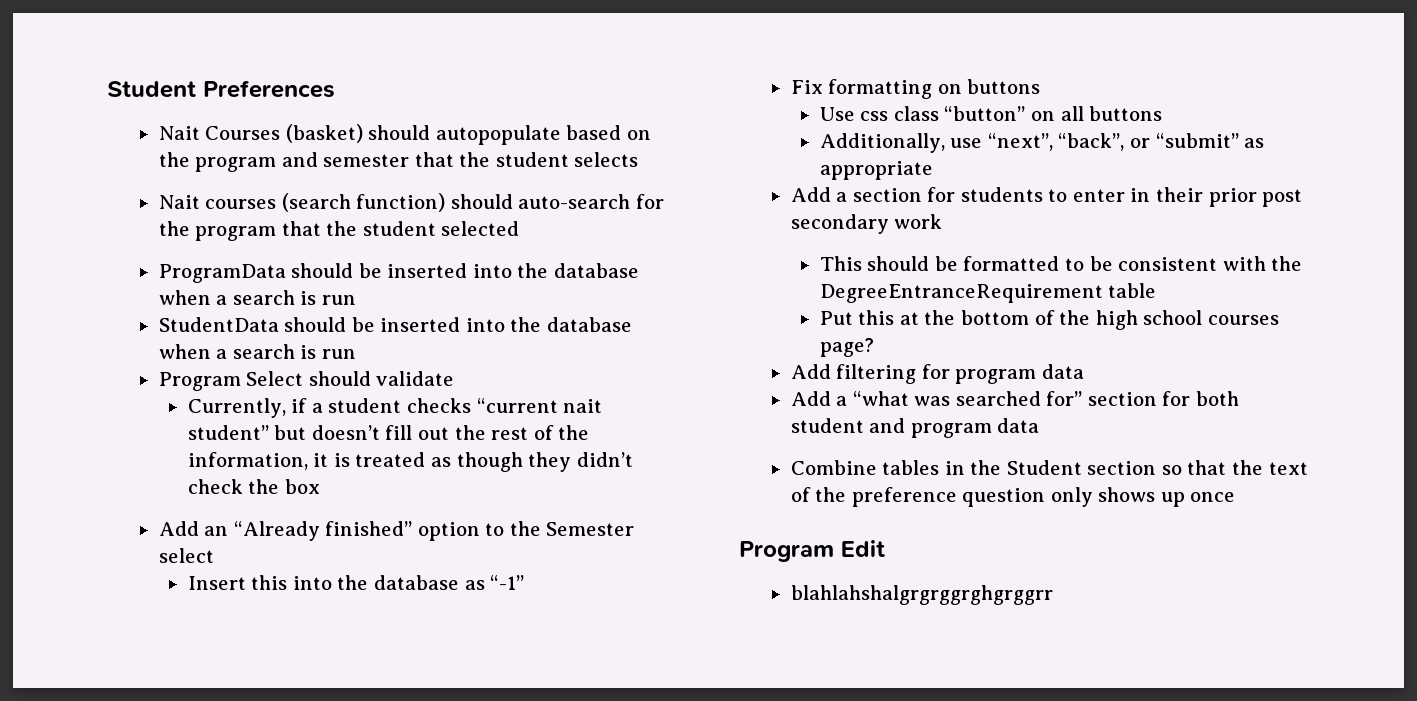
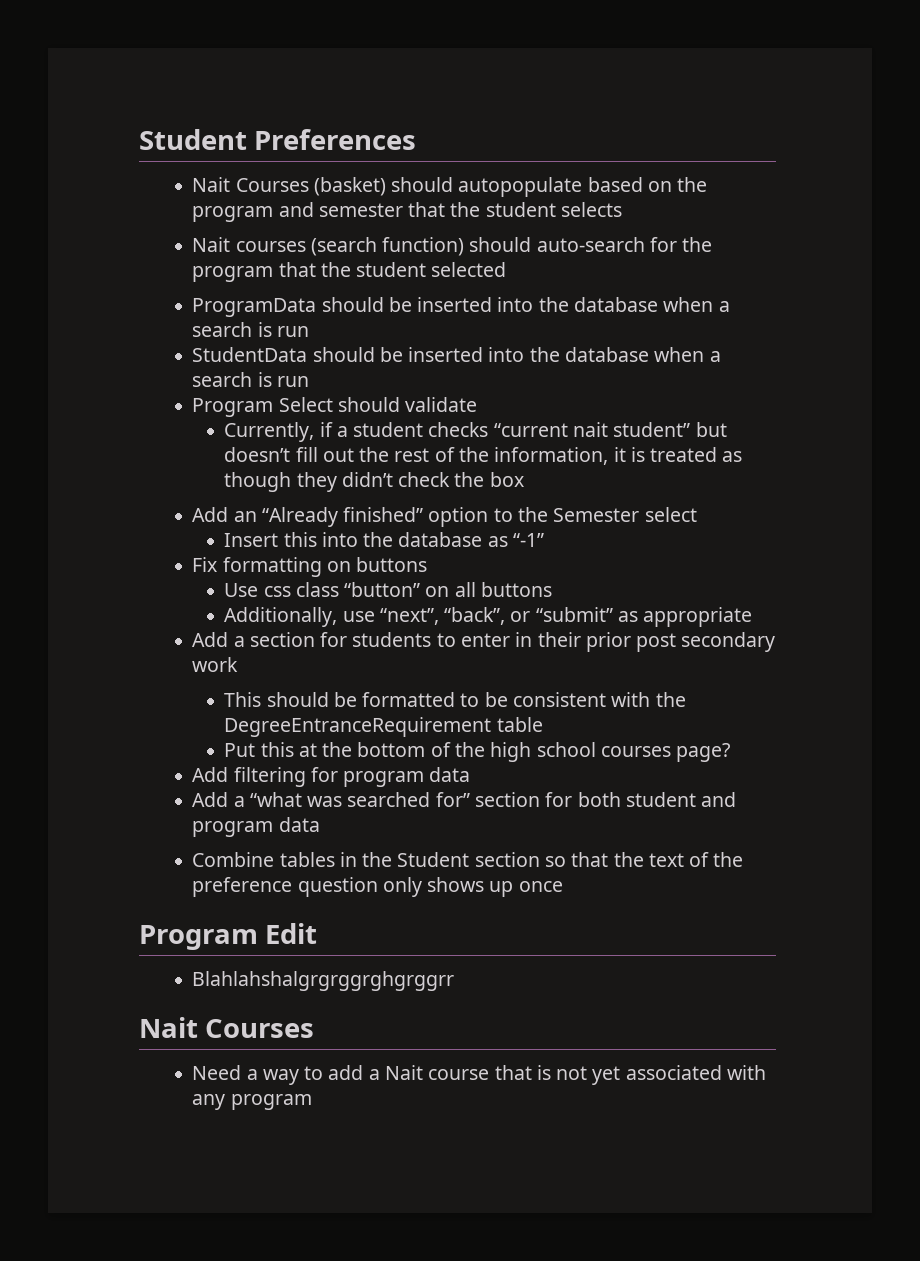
- blahlahshalgrgrggrghgrggrr
+ Blahlahshalgrgrggrghgrggrr
+ Nait Courses
+ Need a way to add a Nait course that is not yet associated with any program

